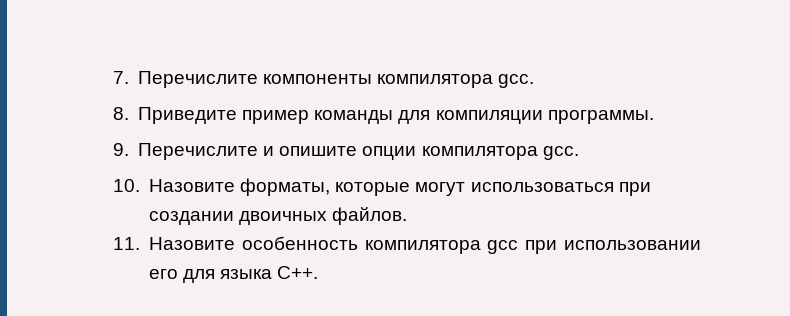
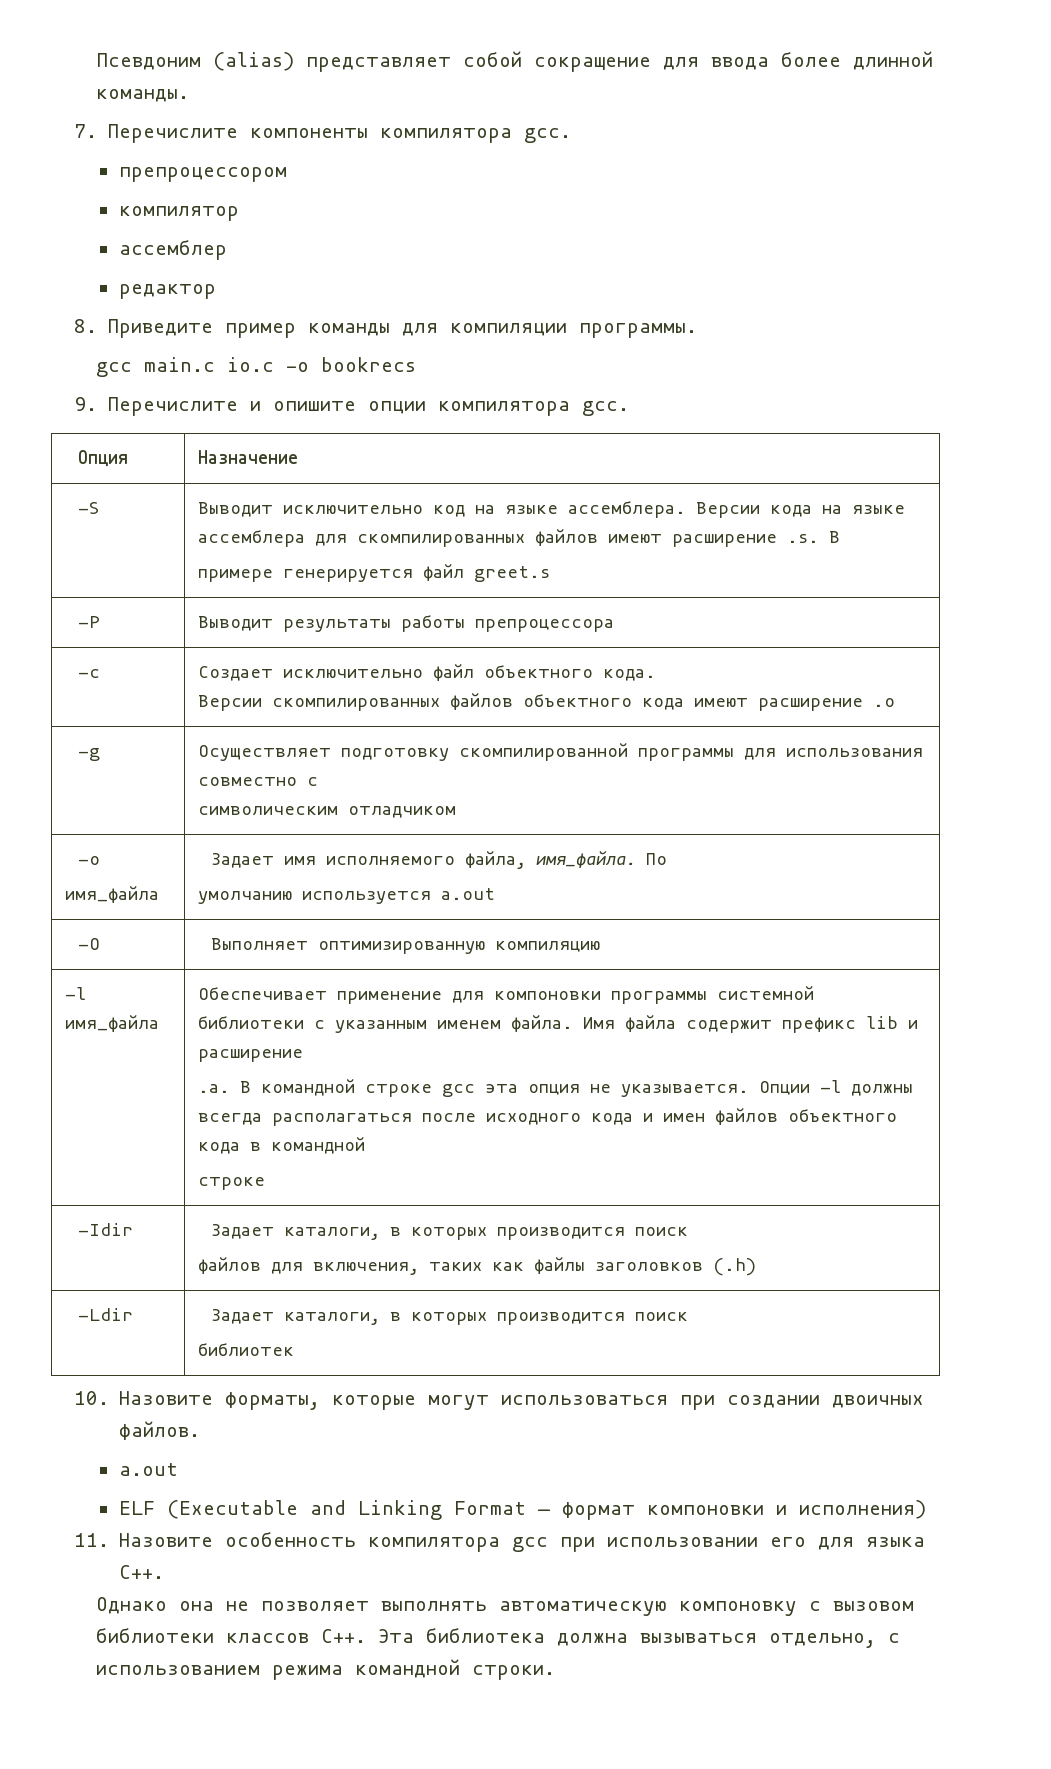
+ Псевдоним (alias) представляет собой сокращение для ввода более длинной команды.
+ препроцессором
+ компилятор
+ ассемблер
+ редактор
+ gcc main.с io.c -о bookrecs
+ Опция | Назначение
+ -S | Выводит исключительно код на языке ассемблера. Версии кода на языке ассемблера для скомпилированных файлов имеют расширение .s. В
+ примере генерируется файл greet.s
+ -P | Выводит результаты работы препроцессора
+ -c | Создает исключительно файл объектного кода.
+ Версии скомпилированных файлов объектного кода имеют расширение .о
+ -g | Осуществляет подготовку скомпилированной программы для использования совместно с
+ символическим отладчиком
+ -o
+ имя_файла | Задает имя исполняемого файла, имя_файла. По
+ умолчанию используется a.out
+ -O | Выполняет оптимизированную компиляцию
+ -l имя_файла | Обеспечивает применение для компоновки программы системной библиотеки с указанным именем файла. Имя файла содержит префикс lib и расширение
+ .a. В командной строке gcc эта опция не указывается. Опции -l должны всегда располагаться после исходного кода и имен файлов объектного кода в командной
+ строке
+ -Idir | Задает каталоги, в которых производится поиск
+ файлов для включения, таких как файлы заголовков (.h)
+ -Ldir | Задает каталоги, в которых производится поиск
+ библиотек
  10. Назовите форматы, которые могут использоваться при создании двоичных файлов.
+ a.out
+ ELF (Executable and Linking Format — формат компоновки и исполнения)
+ Однако она не позволяет выполнять автоматическую компоновку с вызовом библиотеки классов C++. Эта библиотека должна вызываться отдельно, с использованием режима командной строки.

